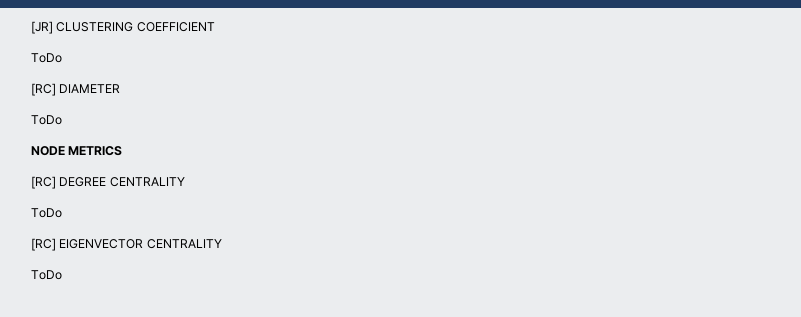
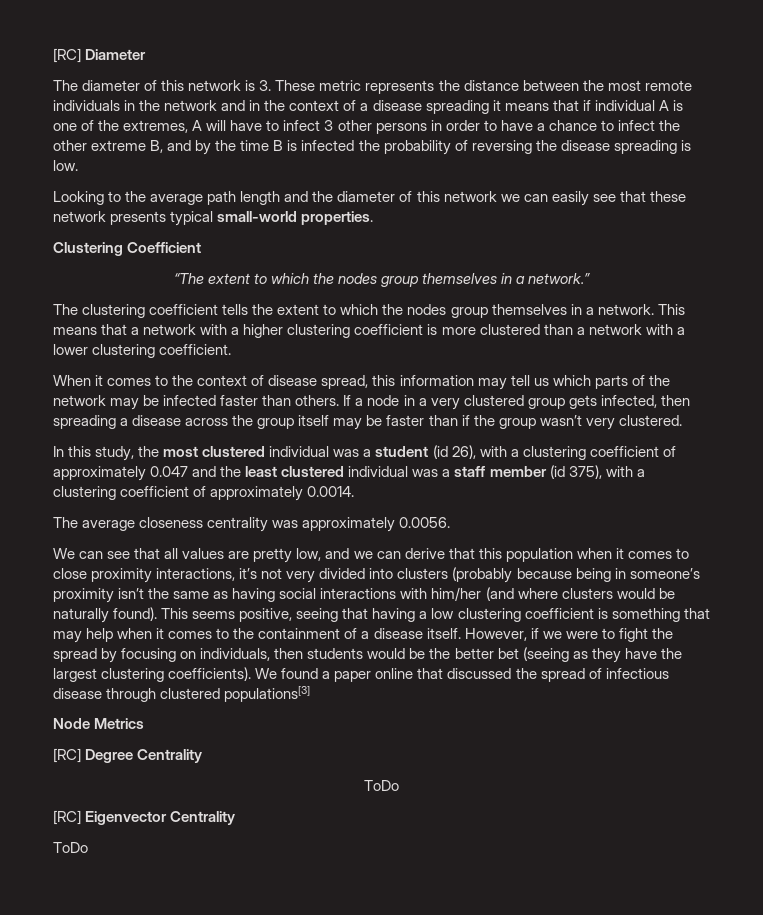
- [JR] CLUSTERING COEFFICIENT
+ [RC] Diameter
+ The diameter of this network is 3. These metric represents the distance between the most remote individuals in the network and in the context of a disease spreading it means that if individual A is one of the extremes, A will have to infect 3 other persons in order to have a chance to infect the other extreme B, and by the time B is infected the probability of reversing the disease spreading is low.
+ Looking to the average path length and the diameter of this network we can easily see that these network presents typical small-world properties.
+ Clustering Coefficient
+ “The extent to which the nodes group themselves in a network.”
+ The clustering coefficient tells the extent to which the nodes group themselves in a network. This means that a network with a higher clustering coefficient is more clustered than a network with a lower clustering coefficient.
+ When it comes to the context of disease spread, this information may tell us which parts of the network may be infected faster than others. If a node in a very clustered group gets infected, then spreading a disease across the group itself may be faster than if the group wasn’t very clustered.
+ In this study, the most clustered individual was a student (id 26), with a clustering coefficient of approximately 0.047 and the least clustered individual was a staff member (id 375), with a clustering coefficient of approximately 0.0014.
+ The average closeness centrality was approximately 0.0056.
+ We can see that all values are pretty low, and we can derive that this population when it comes to close proximity interactions, it’s not very divided into clusters (probably because being in someone’s proximity isn’t the same as having social interactions with him/her (and where clusters would be naturally found). This seems positive, seeing that having a low clustering coefficient is something that may help when it comes to the containment of a disease itself. However, if we were to fight the spread by focusing on individuals, then students would be the better bet (seeing as they have the largest clustering coefficients). We found a paper online that discussed the spread of infectious disease through clustered populations[3]
+ Node Metrics
+ [RC] Degree Centrality
  ToDo
- [RC] DIAMETER
- ToDo
- NODE METRICS
- [RC] DEGREE CENTRALITY
- ToDo
- [RC] EIGENVECTOR CENTRALITY
+ [RC] Eigenvector Centrality

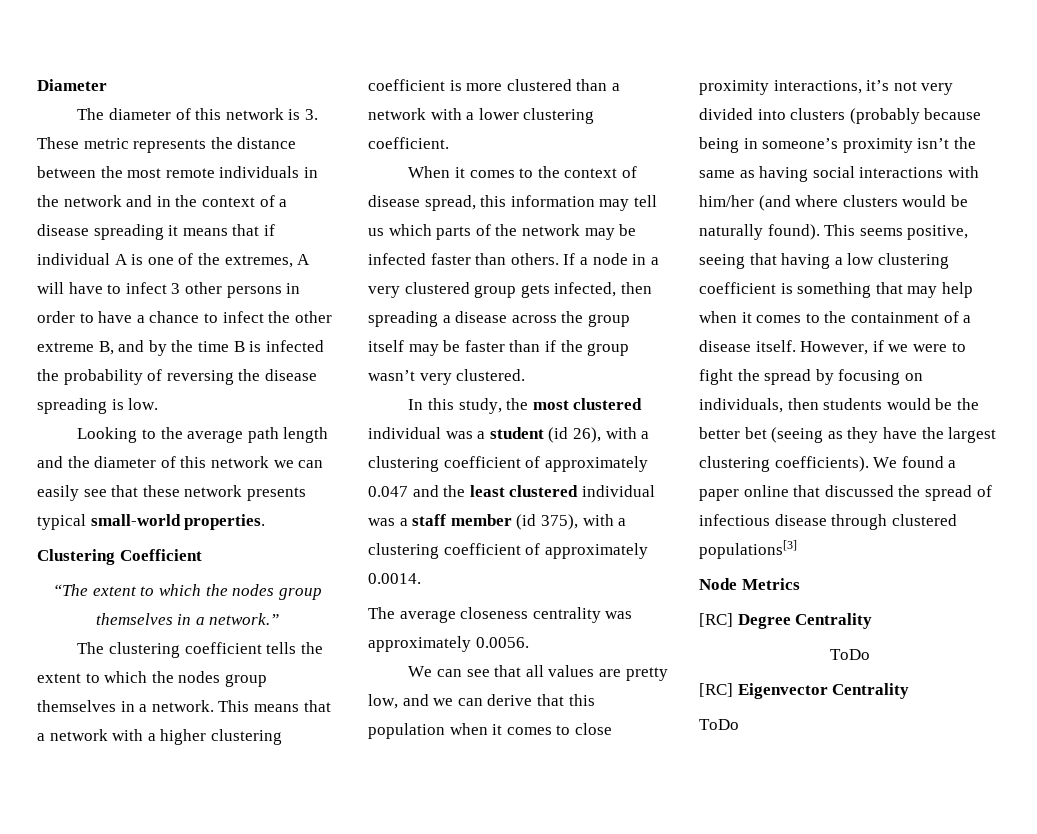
- [RC] Diameter
+ Diameter

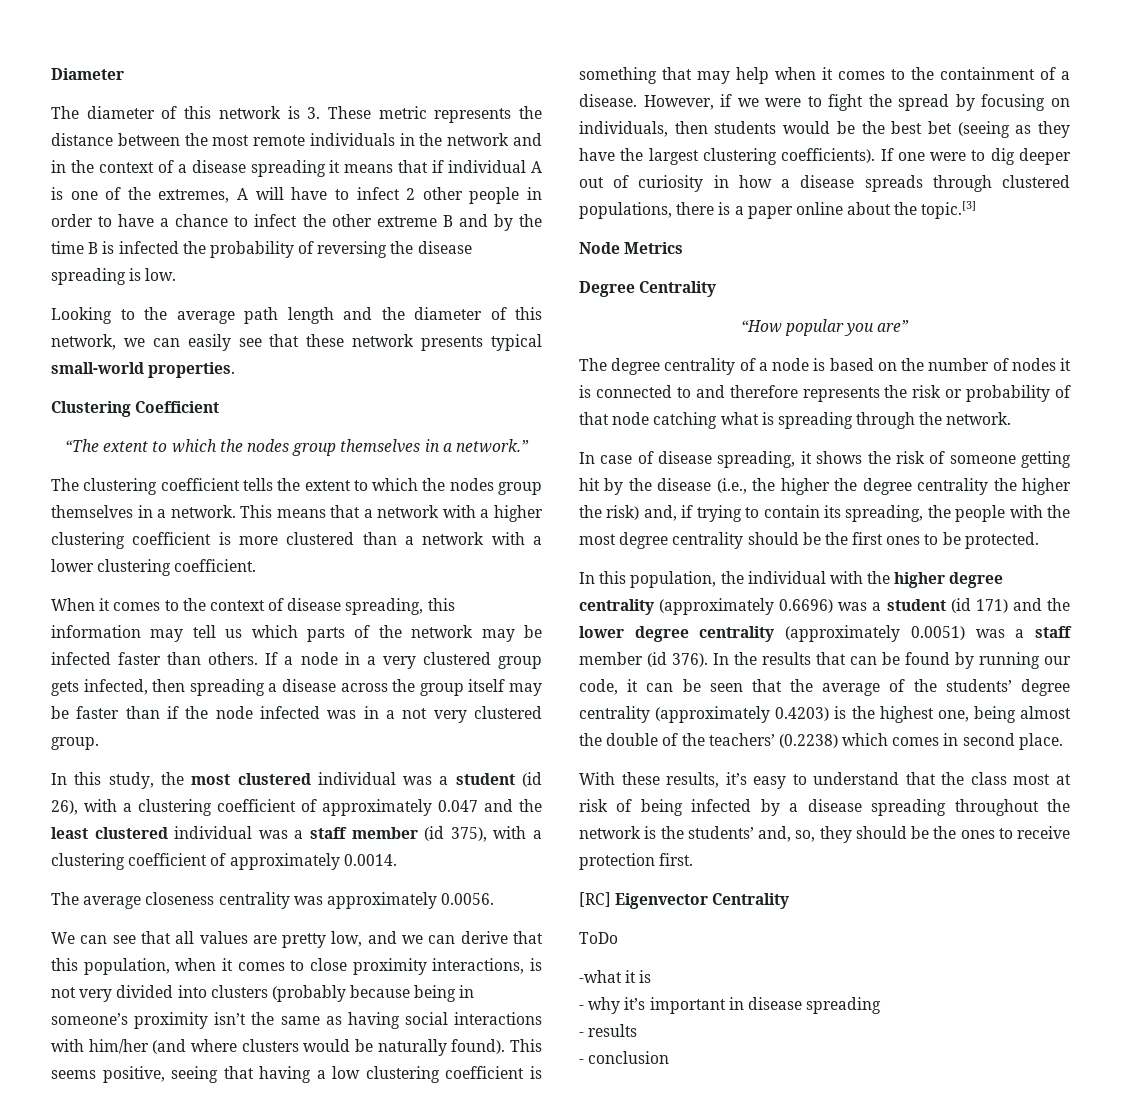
- The diameter of this network is 3. These metric represents the distance between the most remote individuals in the network and in the context of a disease spreading it means that if individual A is one of the extremes, A will have to infect 3 other persons in order to have a chance to infect the other extreme B, and by the time B is infected the probability of reversing the disease spreading is low.
+ The diameter of this network is 3. These metric represents the distance between the most remote individuals in the network and in the context of a disease spreading it means that if individual A is one of the extremes, A will have to infect 2 other people in order to have a chance to infect the other extreme B and by the time B is infected the probability of reversing the disease spreading is low.
- Looking to the average path length and the diameter of this network we can easily see that these network presents typical small-world properties.
+ Looking to the average path length and the diameter of this network, we can easily see that these network presents typical small-world properties.
- When it comes to the context of disease spread, this information may tell us which parts of the network may be infected faster than others.
+ When it comes to the context of disease spreading, this information may tell us which parts of the network may be infected faster than others.
- If a node in a very clustered group gets infected, then spreading a disease across the group itself may be faster than if the group wasn’t very clustered.
+ If a node in a very clustered group gets infected, then spreading a disease across the group itself may be faster than if the node infected was in a not very clustered group.
- We can see that all values are pretty low, and we can derive that this population when it comes to close proximity interactions, it’s not very divided into clusters (probably because being in someone’s proximity isn’t the same as having social interactions with him/her (and where clusters would be naturally found).
+ We can see that all values are pretty low, and we can derive that this population, when it comes to close proximity interactions, is not very divided into clusters (probably because being in someone’s proximity isn’t the same as having social interactions with him/her (and where clusters would be naturally found).
- This seems positive, seeing that having a low clustering coefficient is something that may help when it comes to the containment of a disease itself.
+ This seems positive, seeing that having a low clustering coefficient is something that may help when it comes to the containment of a disease.
- However, if we were to fight the spread by focusing on individuals, then students would be the better bet (seeing as they have the largest clustering coefficients).
+ However, if we were to fight the spread by focusing on individuals, then students would be the best bet (seeing as they have the largest clustering coefficients).
- We found a paper online that discussed the spread of infectious disease through clustered populations[3]
+ If one were to dig deeper out of curiosity in how a disease spreads through clustered populations, there is a paper online about the topic.[3]
- [RC] Degree Centrality
- ToDo
+ Degree Centrality
+ “How popular you are”
+ The degree centrality of a node is based on the number of nodes it is connected to and therefore represents the risk or probability of that node catching what is spreading through the network.
+ In case of disease spreading, it shows the risk of someone getting hit by the disease (i.e., the higher the degree centrality the higher the risk) and, if trying to contain its spreading, the people with the most degree centrality should be the first ones to be protected.
+ In this population, the individual with the higher degree centrality (approximately 0.6696) was a student (id 171) and the lower degree centrality (approximately 0.0051) was a staff member (id 376). In the results that can be found by running our code, it can be seen that the average of the students’ degree centrality (approximately 0.4203) is the highest one, being almost the double of the teachers’ (0.2238) which comes in second place.
+ With these results, it’s easy to understand that the class most at risk of being infected by a disease spreading throughout the network is the students’ and, so, they should be the ones to receive protection first.
  [RC] Eigenvector Centrality
  ToDo
+ -what it is
+ - why it’s important in disease spreading
+ - results
+ - conclusion

